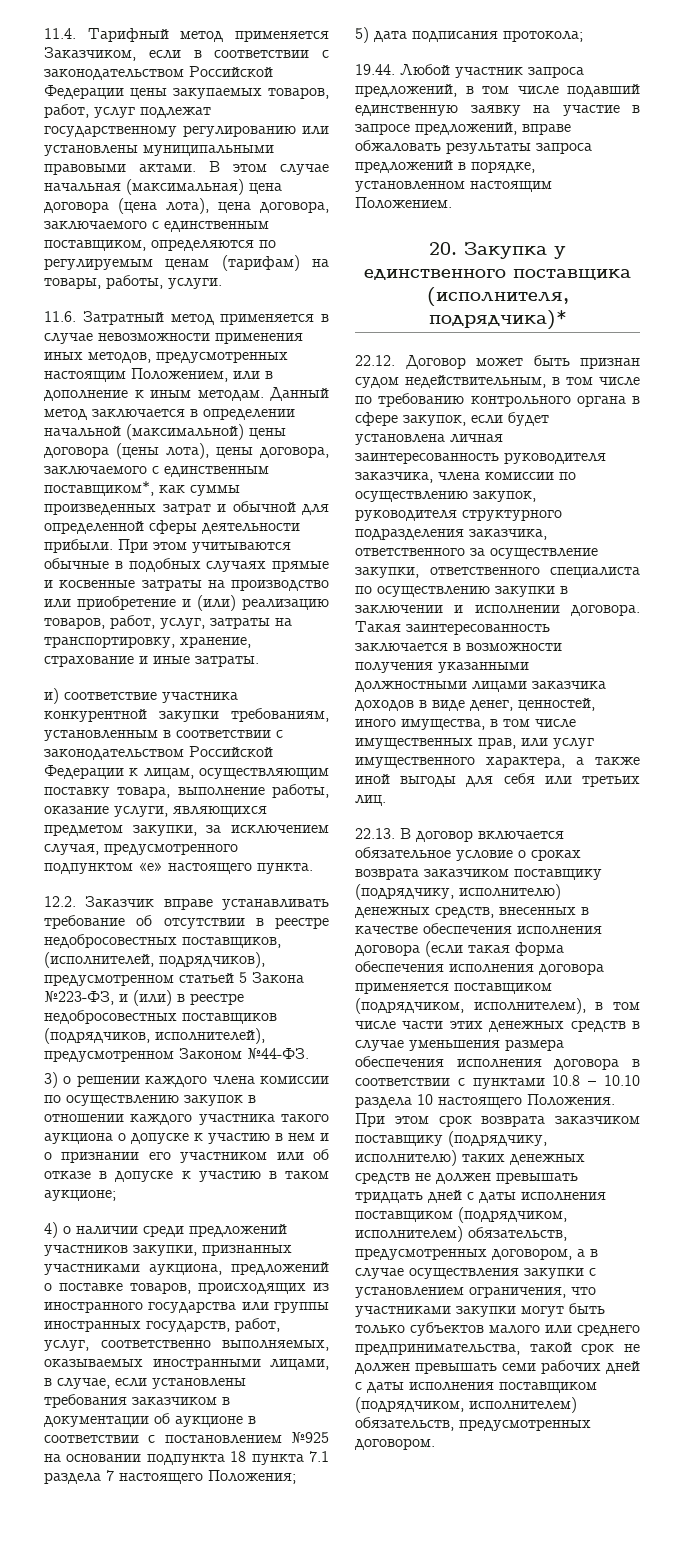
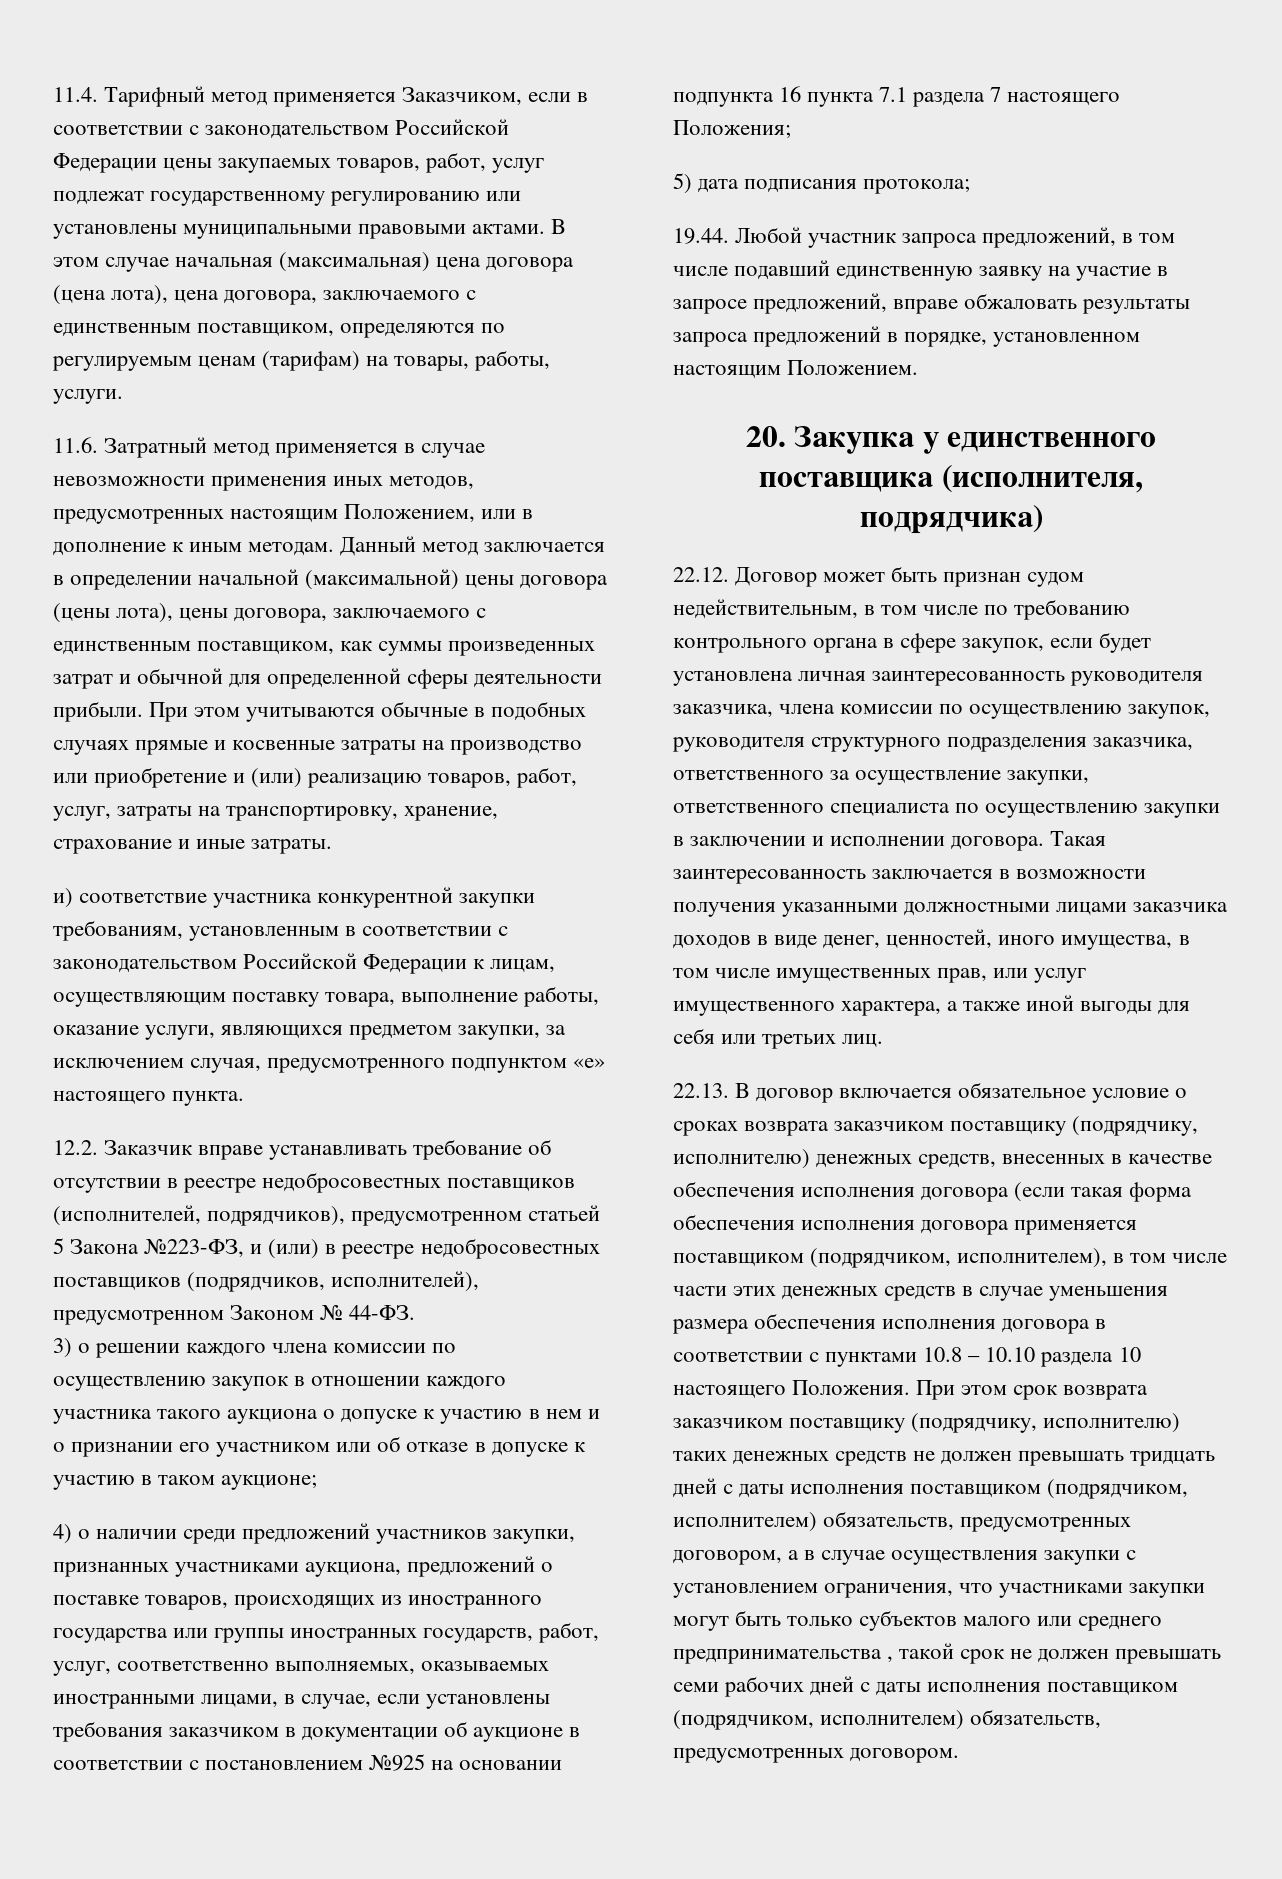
- Данный метод заключается в определении начальной (максимальной) цены договора (цены лота), цены договора, заключаемого с единственным поставщиком*, как суммы произведенных затрат и обычной для определенной сферы деятельности прибыли.
+ Данный метод заключается в определении начальной (максимальной) цены договора (цены лота), цены договора, заключаемого с единственным поставщиком, как суммы произведенных затрат и обычной для определенной сферы деятельности прибыли.
- 12.2. Заказчик вправе устанавливать требование об отсутствии в реестре недобросовестных поставщиков, (исполнителей, подрядчиков), предусмотренном статьей 5 Закона №223-ФЗ, и (или) в реестре недобросовестных поставщиков (подрядчиков, исполнителей), предусмотренном Законом №44-ФЗ.
+ 12.2. Заказчик вправе устанавливать требование об отсутствии в реестре недобросовестных поставщиков (исполнителей, подрядчиков), предусмотренном статьей 5 Закона №223-ФЗ, и (или) в реестре недобросовестных поставщиков (подрядчиков, исполнителей), предусмотренном Законом № 44-ФЗ.
- 4) о наличии среди предложений участников закупки, признанных участниками аукциона, предложений о поставке товаров, происходящих из иностранного государства или группы иностранных государств, работ, услуг, соответственно выполняемых, оказываемых иностранными лицами, в случае, если установлены требования заказчиком в документации об аукционе в соответствии с постановлением №925 на основании подпункта 18 пункта 7.1 раздела 7 настоящего Положения;
+ 4) о наличии среди предложений участников закупки, признанных участниками аукциона, предложений о поставке товаров, происходящих из иностранного государства или группы иностранных государств, работ, услуг, соответственно выполняемых, оказываемых иностранными лицами, в случае, если установлены требования заказчиком в документации об аукционе в соответствии с постановлением №925 на основании подпункта 16 пункта 7.1 раздела 7 настоящего Положения;
- 20. Закупка у единственного поставщика (исполнителя, подрядчика)*
+ 20. Закупка у единственного поставщика (исполнителя, подрядчика)
- При этом срок возврата заказчиком поставщику (подрядчику, исполнителю) таких денежных средств не должен превышать тридцать дней с даты исполнения поставщиком (подрядчиком, исполнителем) обязательств, предусмотренных договором, а в случае осуществления закупки с установлением ограничения, что участниками закупки могут быть только субъектов малого или среднего предпринимательства, такой срок не должен превышать семи рабочих дней с даты исполнения поставщиком (подрядчиком, исполнителем) обязательств, предусмотренных договором.
+ При этом срок возврата заказчиком поставщику (подрядчику, исполнителю) таких денежных средств не должен превышать тридцать дней с даты исполнения поставщиком (подрядчиком, исполнителем) обязательств, предусмотренных договором, а в случае осуществления закупки с установлением ограничения, что участниками закупки могут быть только субъектов малого или среднего предпринимательства , такой срок не должен превышать семи рабочих дней с даты исполнения поставщиком (подрядчиком, исполнителем) обязательств, предусмотренных договором.

